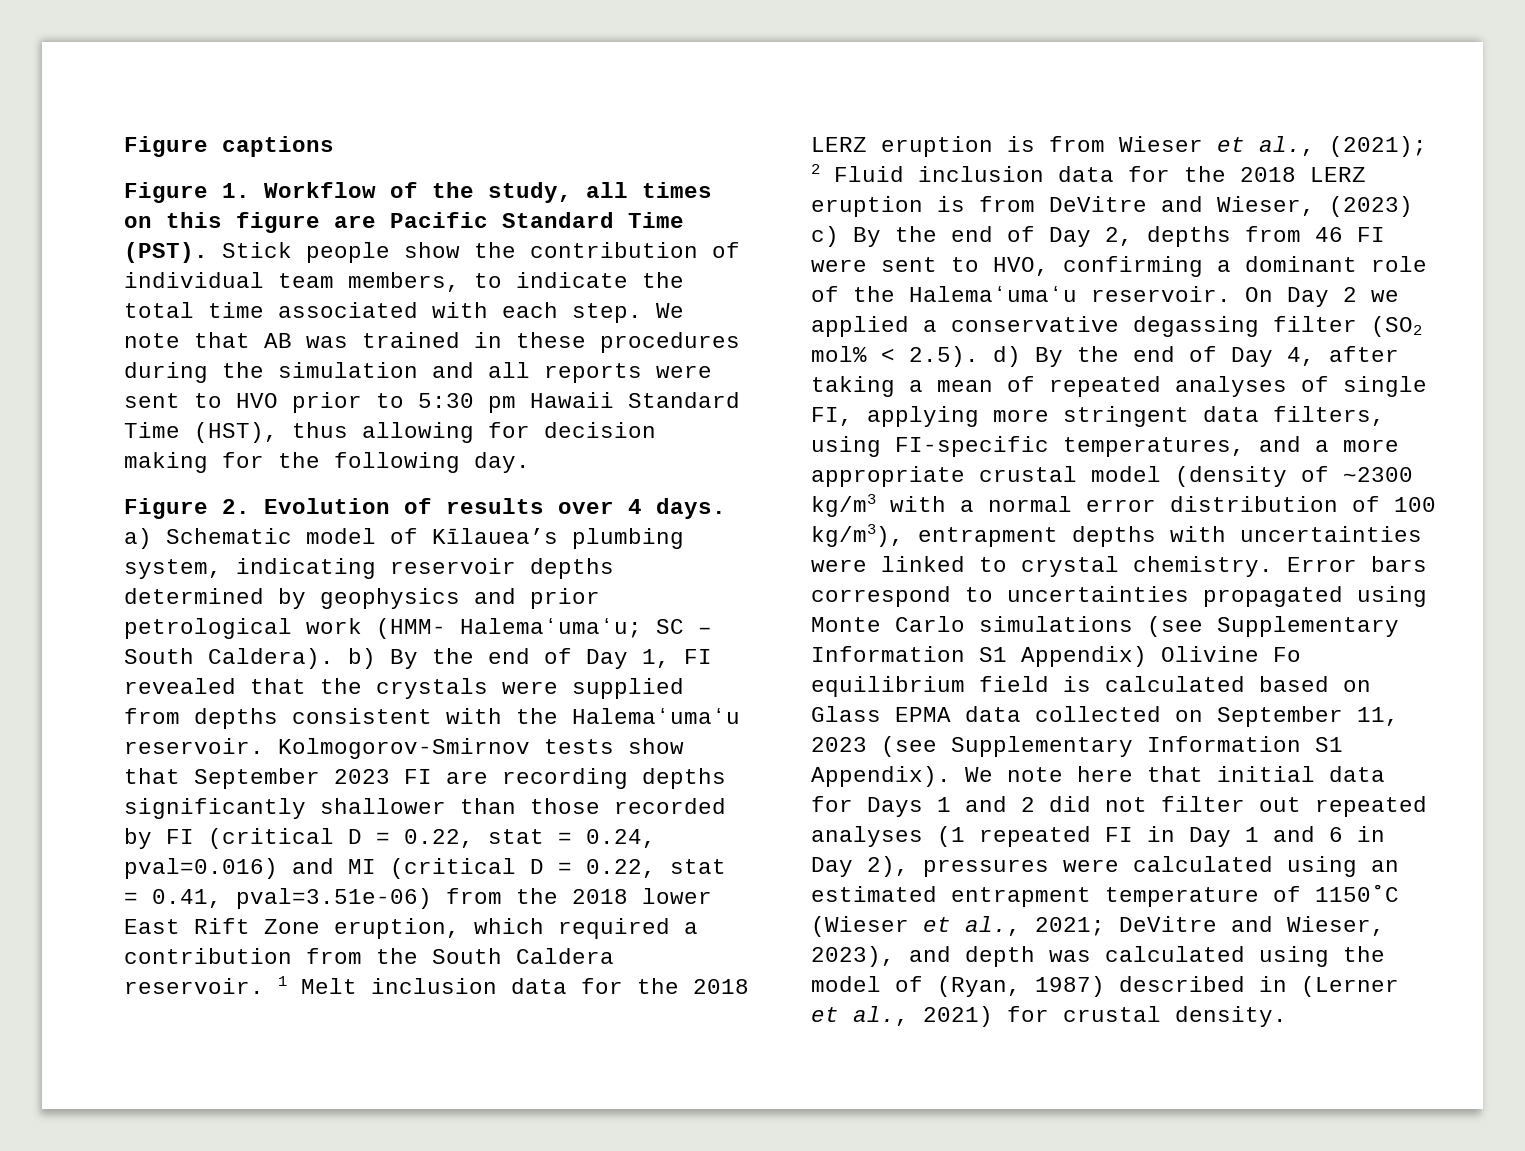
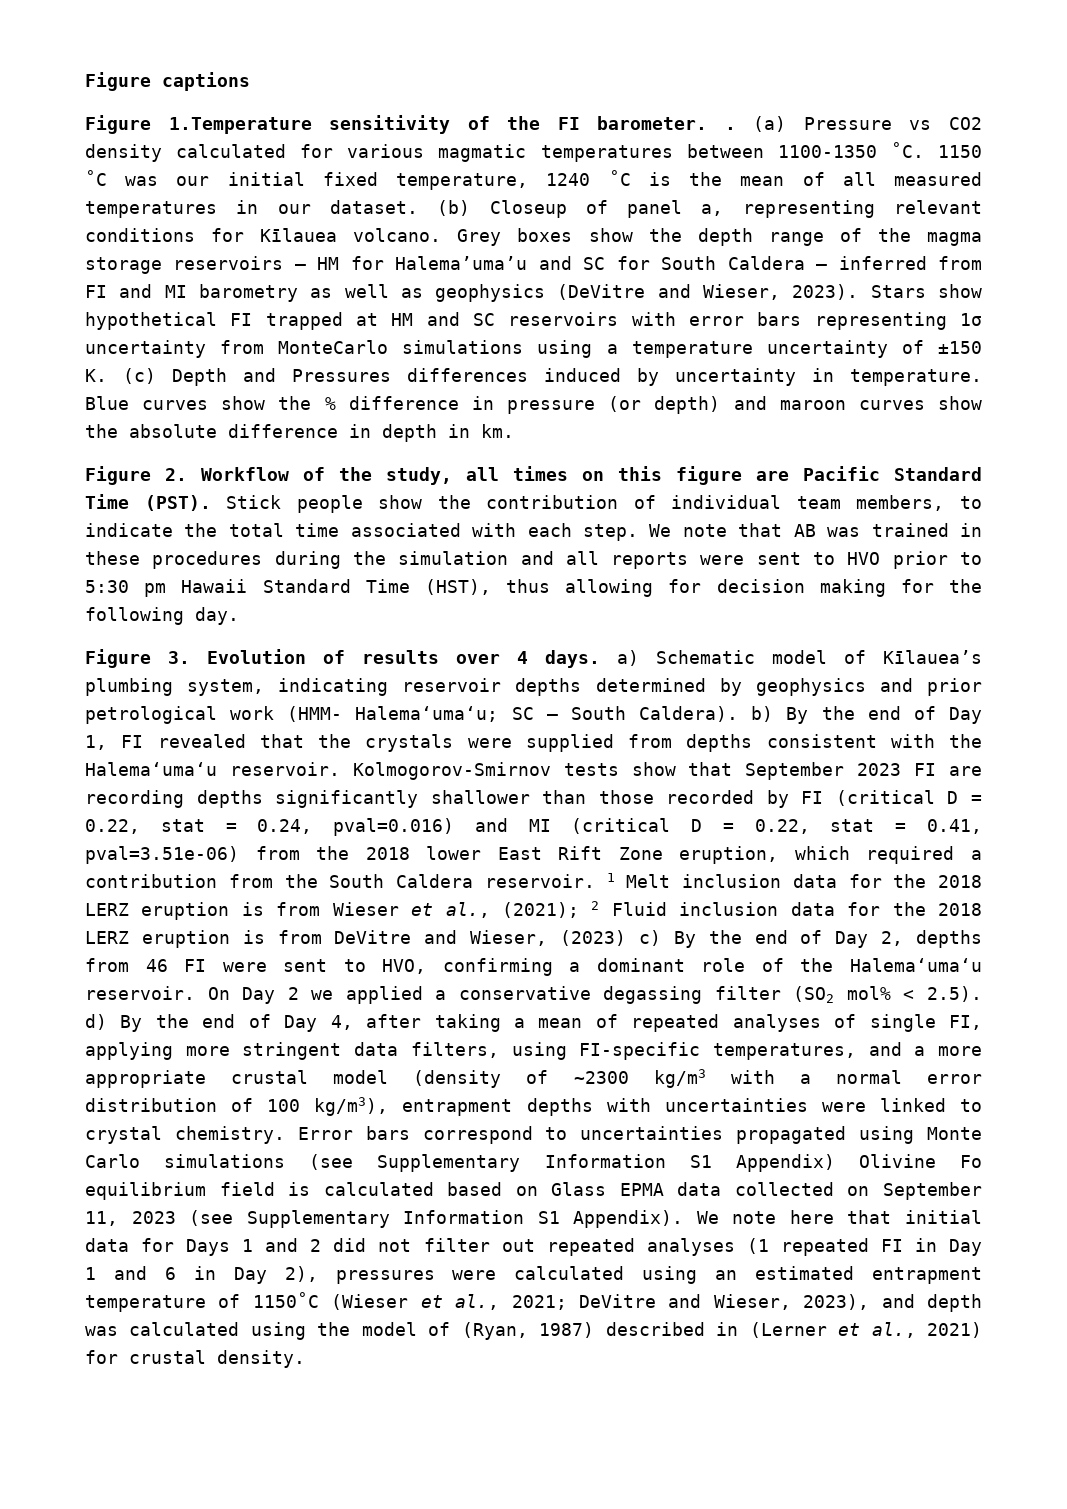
- Figure 1. Workflow of the study, all times on this figure are Pacific Standard Time (PST).
+ Figure 1.Temperature sensitivity of the FI barometer. . (a) Pressure vs CO2 density calculated for various magmatic temperatures between 1100-1350 ˚C. 1150 ˚C was our initial fixed temperature, 1240 ˚C is the mean of all measured temperatures in our dataset. (b) Closeup of panel a, representing relevant conditions for Kīlauea volcano. Grey boxes show the depth range of the magma storage reservoirs – HM for Halema’uma’u and SC for South Caldera – inferred from FI and MI barometry as well as geophysics (DeVitre and Wieser, 2023). Stars show hypothetical FI trapped at HM and SC reservoirs with error bars representing 1σ uncertainty from MonteCarlo simulations using a temperature uncertainty of ±150 K. (c) Depth and Pressures differences induced by uncertainty in temperature. Blue curves show the % difference in pressure (or depth) and maroon curves show the absolute difference in depth in km.
+ Figure 2. Workflow of the study, all times on this figure are Pacific Standard Time (PST).
- Figure 2. Evolution of results over 4 days. a) Schematic model of Kīlauea’s plumbing system, indicating reservoir depths determined by geophysics and prior petrological work (HMM- Halemaʻumaʻu; SC – South Caldera). b) By the end of Day 1, FI revealed that the crystals were supplied from depths consistent with the Halemaʻumaʻu reservoir.
+ Figure 3. Evolution of results over 4 days. a) Schematic model of Kīlauea’s plumbing system, indicating reservoir depths determined by geophysics and prior petrological work (HMM- Halemaʻumaʻu; SC – South Caldera). b) By the end of Day 1, FI revealed that the crystals were supplied from depths consistent with the Halemaʻumaʻu reservoir.

